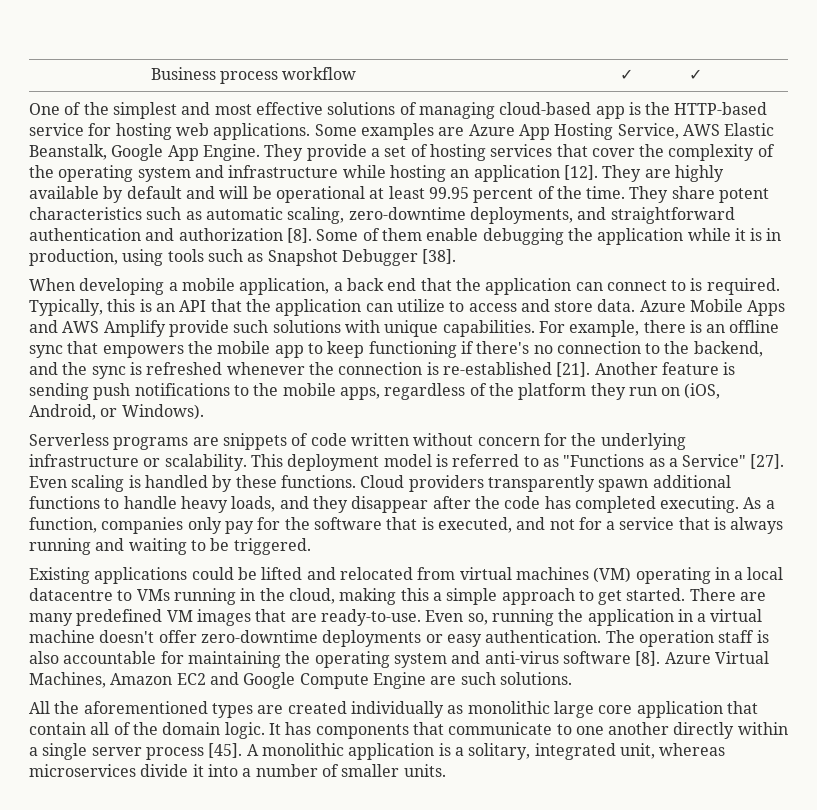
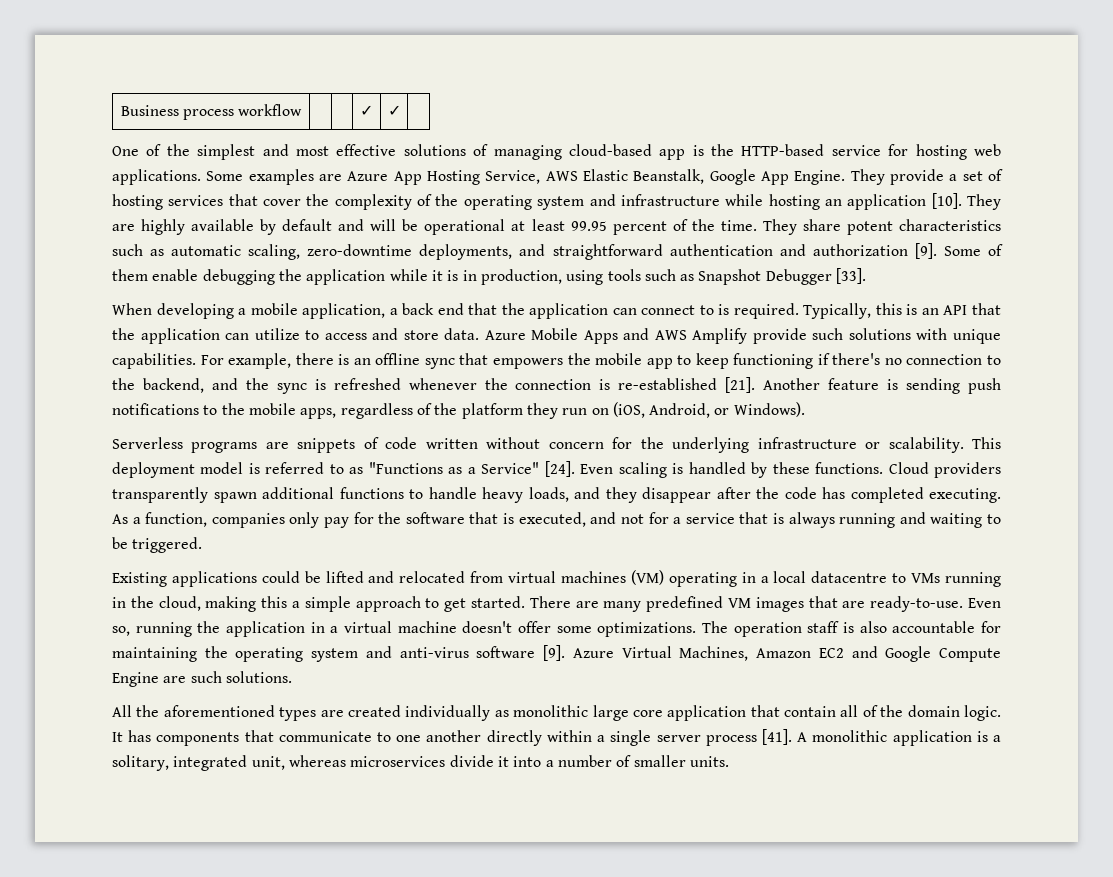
- They provide a set of hosting services that cover the complexity of the operating system and infrastructure while hosting an application [12].
+ They provide a set of hosting services that cover the complexity of the operating system and infrastructure while hosting an application [10].
- They share potent characteristics such as automatic scaling, zero-downtime deployments, and straightforward authentication and authorization [8].
+ They share potent characteristics such as automatic scaling, zero-downtime deployments, and straightforward authentication and authorization [9].
- Some of them enable debugging the application while it is in production, using tools such as Snapshot Debugger [38].
+ Some of them enable debugging the application while it is in production, using tools such as Snapshot Debugger [33].
- This deployment model is referred to as "Functions as a Service" [27].
+ This deployment model is referred to as "Functions as a Service" [24].
- Even so, running the application in a virtual machine doesn't offer zero-downtime deployments or easy authentication.
+ Even so, running the application in a virtual machine doesn't offer some optimizations.
- The operation staff is also accountable for maintaining the operating system and anti-virus software [8].
+ The operation staff is also accountable for maintaining the operating system and anti-virus software [9].
- It has components that communicate to one another directly within a single server process [45].
+ It has components that communicate to one another directly within a single server process [41].

